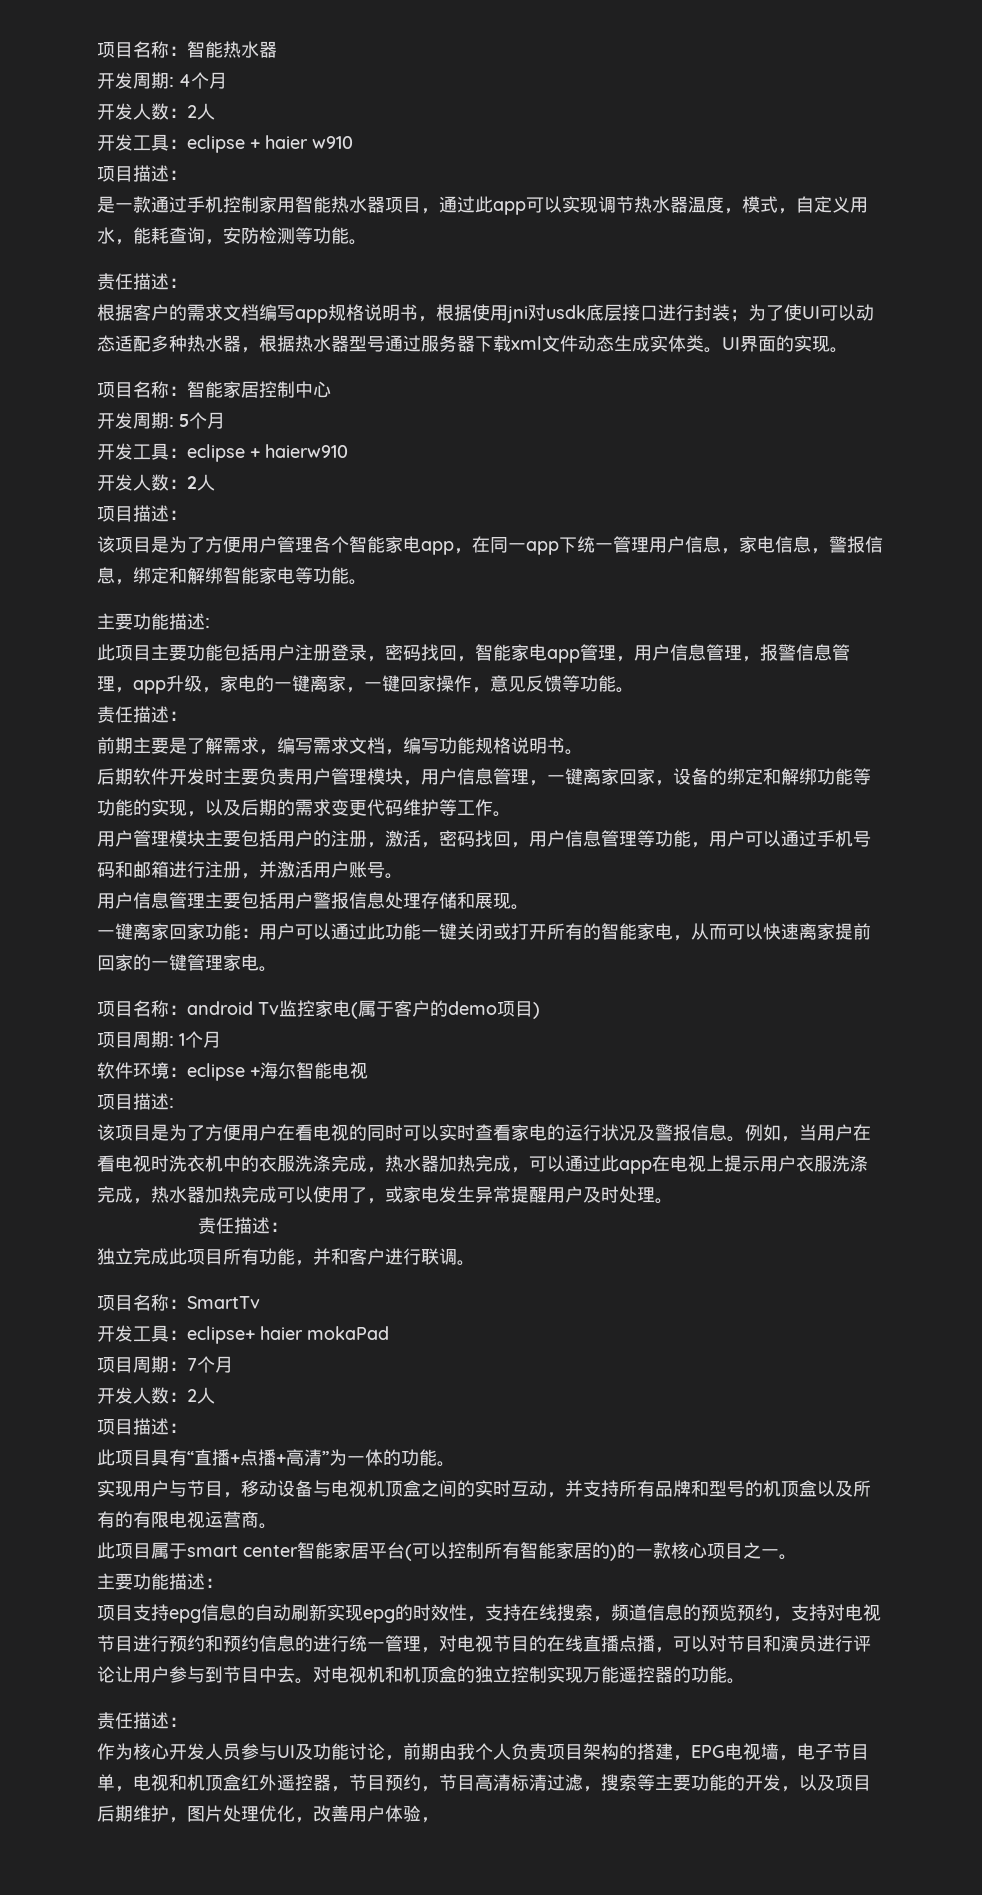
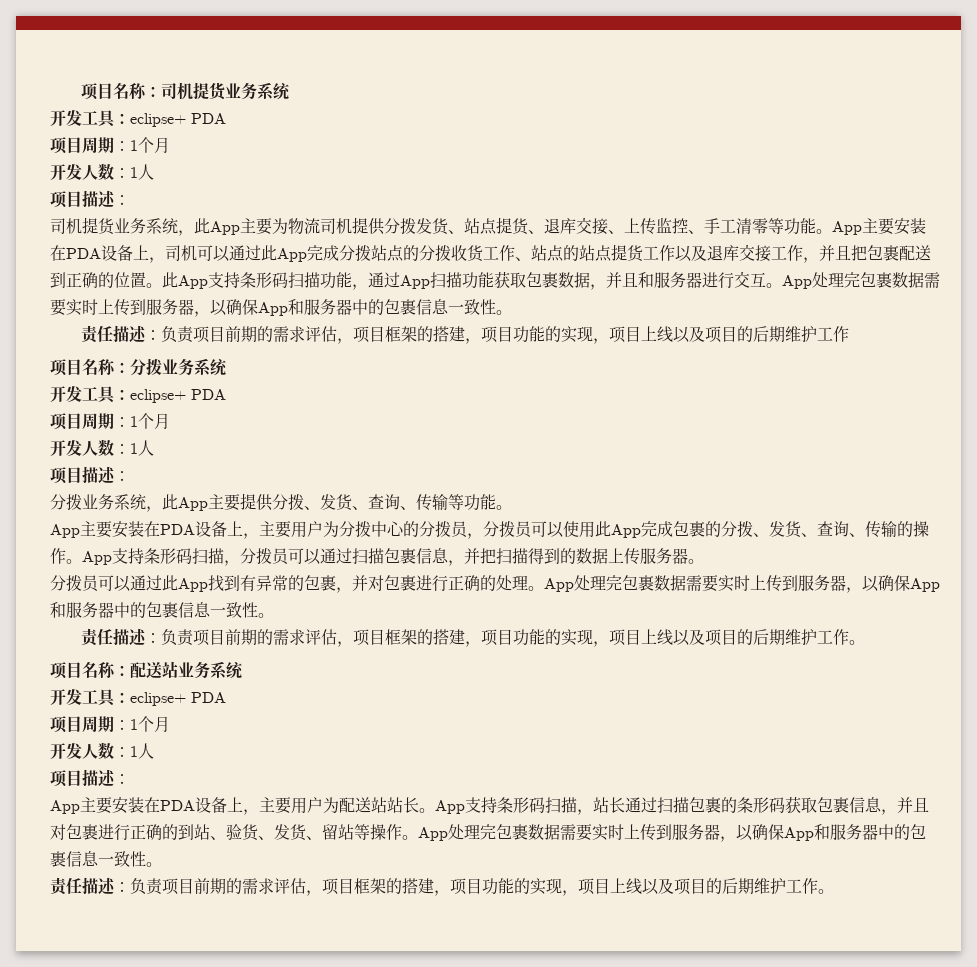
- 项目名称：智能热水器
- 开发周期: 4个月
- 开发人数：2人
- 开发工具：eclipse + haier w910
+ 项目名称：司机提货业务系统
+ 开发工具：eclipse+ PDA
+ 项目周期：1个月
+ 开发人数：1人
  项目描述：
- 是一款通过手机控制家用智能热水器项目，通过此app可以实现调节热水器温度，模式，自定义用水，能耗查询，安防检测等功能。
- 责任描述：
- 根据客户的需求文档编写app规格说明书，根据使用jni对usdk底层接口进行封装；为了使UI可以动态适配多种热水器，根据热水器型号通过服务器下载xml文件动态生成实体类。UI界面的实现。
- 项目名称：智能家居控制中心
- 开发周期: 5个月
- 开发工具：eclipse + haierw910
- 开发人数：2人
+ 司机提货业务系统，此App主要为物流司机提供分拨发货、站点提货、退库交接、上传监控、手工清零等功能。App主要安装在PDA设备上，司机可以通过此App完成分拨站点的分拨收货工作、站点的站点提货工作以及退库交接工作，并且把包裹配送到正确的位置。此App支持条形码扫描功能，通过App扫描功能获取包裹数据，并且和服务器进行交互。App处理完包裹数据需要实时上传到服务器，以确保App和服务器中的包裹信息一致性。
+ 责任描述：负责项目前期的需求评估，项目框架的搭建，项目功能的实现，项目上线以及项目的后期维护工作
+ 项目名称：分拨业务系统
+ 开发工具：eclipse+ PDA
+ 项目周期：1个月
+ 开发人数：1人
  项目描述：
- 该项目是为了方便用户管理各个智能家电app，在同一app下统一管理用户信息，家电信息，警报信息，绑定和解绑智能家电等功能。
- 主要功能描述:
- 此项目主要功能包括用户注册登录，密码找回，智能家电app管理，用户信息管理，报警信息管理，app升级，家电的一键离家，一键回家操作，意见反馈等功能。
- 责任描述：
- 前期主要是了解需求，编写需求文档，编写功能规格说明书。
- 后期软件开发时主要负责用户管理模块，用户信息管理，一键离家回家，设备的绑定和解绑功能等功能的实现，以及后期的需求变更代码维护等工作。
- 用户管理模块主要包括用户的注册，激活，密码找回，用户信息管理等功能，用户可以通过手机号码和邮箱进行注册，并激活用户账号。
- 用户信息管理主要包括用户警报信息处理存储和展现。
- 一键离家回家功能：用户可以通过此功能一键关闭或打开所有的智能家电，从而可以快速离家提前回家的一键管理家电。
- 项目名称：android Tv监控家电(属于客户的demo项目)
- 项目周期: 1个月
- 软件环境：eclipse +海尔智能电视
- 项目描述:
- 该项目是为了方便用户在看电视的同时可以实时查看家电的运行状况及警报信息。例如，当用户在看电视时洗衣机中的衣服洗涤完成，热水器加热完成，可以通过此app在电视上提示用户衣服洗涤完成，热水器加热完成可以使用了，或家电发生异常提醒用户及时处理。
- 责任描述：
- 独立完成此项目所有功能，并和客户进行联调。
- 项目名称：SmartTv
- 开发工具：eclipse+ haier mokaPad
- 项目周期：7个月
- 开发人数：2人
+ 分拨业务系统，此App主要提供分拨、发货、查询、传输等功能。
+ App主要安装在PDA设备上，主要用户为分拨中心的分拨员，分拨员可以使用此App完成包裹的分拨、发货、查询、传输的操作。App支持条形码扫描，分拨员可以通过扫描包裹信息，并把扫描得到的数据上传服务器。
+ 分拨员可以通过此App找到有异常的包裹，并对包裹进行正确的处理。App处理完包裹数据需要实时上传到服务器，以确保App和服务器中的包裹信息一致性。
+ 责任描述：负责项目前期的需求评估，项目框架的搭建，项目功能的实现，项目上线以及项目的后期维护工作。
+ 项目名称：配送站业务系统
+ 开发工具：eclipse+ PDA
+ 项目周期：1个月
+ 开发人数：1人
  项目描述：
- 此项目具有“直播+点播+高清”为一体的功能。
- 实现用户与节目，移动设备与电视机顶盒之间的实时互动，并支持所有品牌和型号的机顶盒以及所有的有限电视运营商。
- 此项目属于smart center智能家居平台(可以控制所有智能家居的)的一款核心项目之一。
- 主要功能描述：
- 项目支持epg信息的自动刷新实现epg的时效性，支持在线搜索，频道信息的预览预约，支持对电视节目进行预约和预约信息的进行统一管理，对电视节目的在线直播点播，可以对节目和演员进行评论让用户参与到节目中去。对电视机和机顶盒的独立控制实现万能遥控器的功能。
- 责任描述：
- 作为核心开发人员参与UI及功能讨论，前期由我个人负责项目架构的搭建，EPG电视墙，电子节目单，电视和机顶盒红外遥控器，节目预约，节目高清标清过滤，搜索等主要功能的开发，以及项目后期维护，图片处理优化，改善用户体验，
+ App主要安装在PDA设备上，主要用户为配送站站长。App支持条形码扫描，站长通过扫描包裹的条形码获取包裹信息，并且对包裹进行正确的到站、验货、发货、留站等操作。App处理完包裹数据需要实时上传到服务器，以确保App和服务器中的包裹信息一致性。
+ 责任描述：负责项目前期的需求评估，项目框架的搭建，项目功能的实现，项目上线以及项目的后期维护工作。

